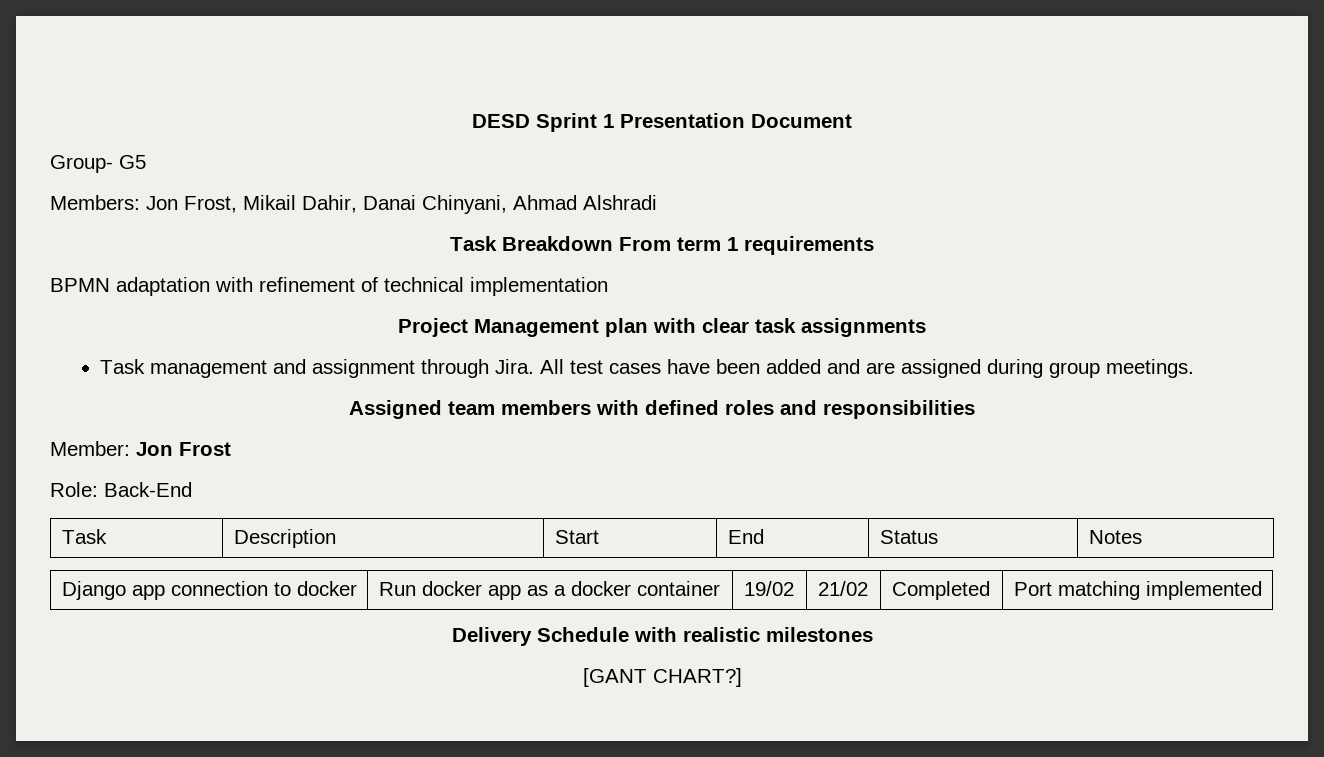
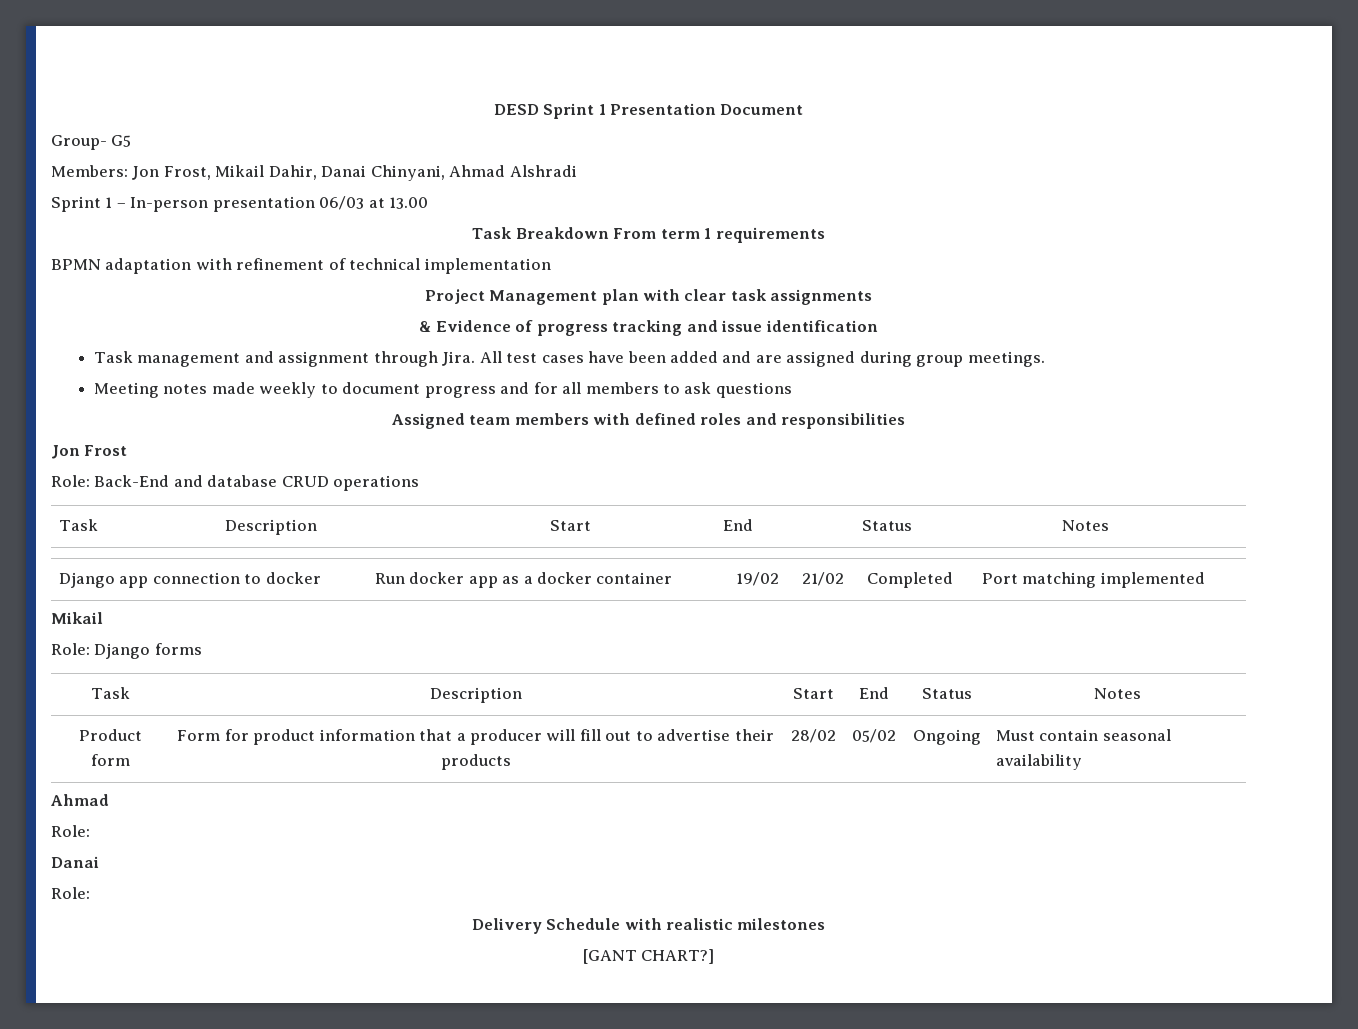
+ Sprint 1 – In-person presentation 06/03 at 13.00
+ & Evidence of progress tracking and issue identification
+ Meeting notes made weekly to document progress and for all members to ask questions
- Member: Jon Frost
+ Jon Frost
- Role: Back-End
+ Role: Back-End and database CRUD operations
  Django app connection to docker | Run docker app as a docker container | 19/02 | 21/02 | Completed | Port matching implemented
+ Mikail
+ Role: Django forms
+ Task | Description | Start | End | Status | Notes
+ Product form | Form for product information that a producer will fill out to advertise their products | 28/02 | 05/02 | Ongoing | Must contain seasonal availability
+ Ahmad
+ Role:
+ Danai
+ Role:

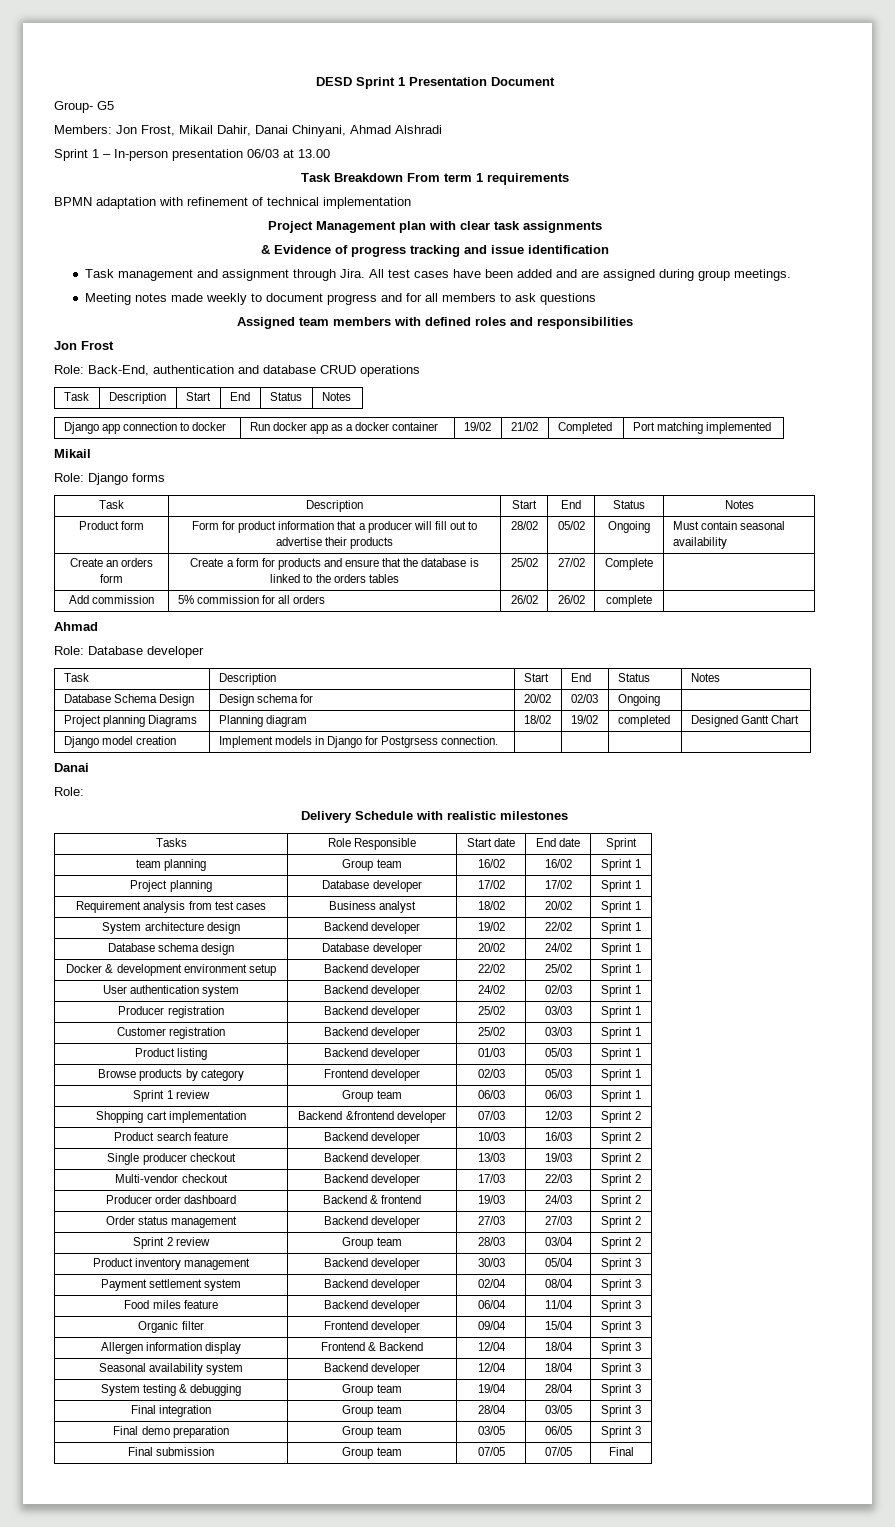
- Role: Back-End and database CRUD operations
+ Role: Back-End, authentication and database CRUD operations
  Product form | Form for product information that a producer will fill out to advertise their products | 28/02 | 05/02 | Ongoing | Must contain seasonal availability
+ Create an orders form | Create a form for products and ensure that the database is linked to the orders tables | 25/02 | 27/02 | Complete |
+ Add commission | 5% commission for all orders | 26/02 | 26/02 | complete |
  Ahmad
- Role:
+ Role: Database developer
+ Task | Description | Start | End | Status | Notes
+ Database Schema Design | Design schema for | 20/02 | 02/03 | Ongoing |
+ Project planning Diagrams | Planning diagram | 18/02 | 19/02 | completed | Designed Gantt Chart
+ Django model creation | Implement models in Django for Postgrsess connection. | | | |
- [GANT CHART?]
+ Tasks | Role Responsible | Start date | End date | Sprint
+ team planning | Group team | 16/02 | 16/02 | Sprint 1
+ Project planning | Database developer | 17/02 | 17/02 | Sprint 1
+ Requirement analysis from test cases | Business analyst | 18/02 | 20/02 | Sprint 1
+ System architecture design | Backend developer | 19/02 | 22/02 | Sprint 1
+ Database schema design | Database developer | 20/02 | 24/02 | Sprint 1
+ Docker & development environment setup | Backend developer | 22/02 | 25/02 | Sprint 1
+ User authentication system | Backend developer | 24/02 | 02/03 | Sprint 1
+ Producer registration | Backend developer | 25/02 | 03/03 | Sprint 1
+ Customer registration | Backend developer | 25/02 | 03/03 | Sprint 1
+ Product listing | Backend developer | 01/03 | 05/03 | Sprint 1
+ Browse products by category | Frontend developer | 02/03 | 05/03 | Sprint 1
+ Sprint 1 review | Group team | 06/03 | 06/03 | Sprint 1
+ Shopping cart implementation | Backend &frontend developer | 07/03 | 12/03 | Sprint 2
+ Product search feature | Backend developer | 10/03 | 16/03 | Sprint 2
+ Single producer checkout | Backend developer | 13/03 | 19/03 | Sprint 2
+ Multi-vendor checkout | Backend developer | 17/03 | 22/03 | Sprint 2
+ Producer order dashboard | Backend & frontend | 19/03 | 24/03 | Sprint 2
+ Order status management | Backend developer | 27/03 | 27/03 | Sprint 2
+ Sprint 2 review | Group team | 28/03 | 03/04 | Sprint 2
+ Product inventory management | Backend developer | 30/03 | 05/04 | Sprint 3
+ Payment settlement system | Backend developer | 02/04 | 08/04 | Sprint 3
+ Food miles feature | Backend developer | 06/04 | 11/04 | Sprint 3
+ Organic filter | Frontend developer | 09/04 | 15/04 | Sprint 3
+ Allergen information display | Frontend & Backend | 12/04 | 18/04 | Sprint 3
+ Seasonal availability system | Backend developer | 12/04 | 18/04 | Sprint 3
+ System testing & debugging | Group team | 19/04 | 28/04 | Sprint 3
+ Final integration | Group team | 28/04 | 03/05 | Sprint 3
+ Final demo preparation | Group team | 03/05 | 06/05 | Sprint 3
+ Final submission | Group team | 07/05 | 07/05 | Final

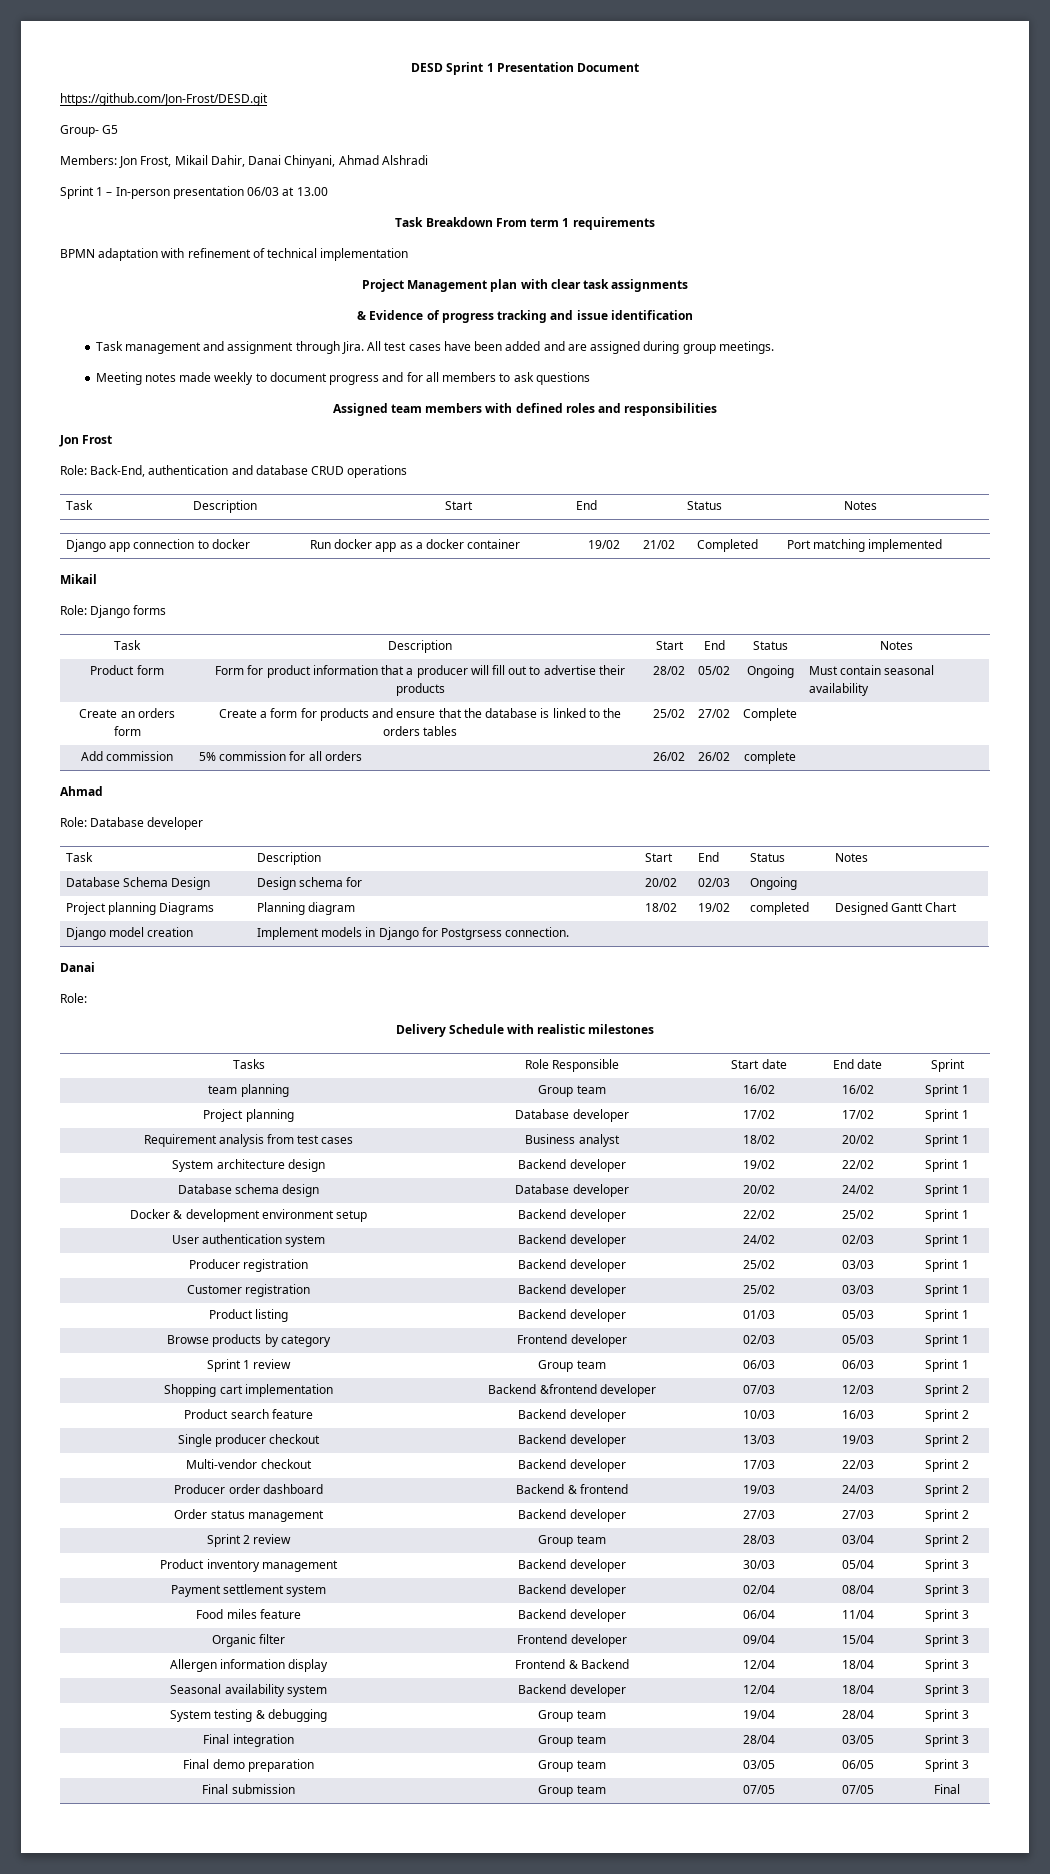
+ https://github.com/Jon-Frost/DESD.git

